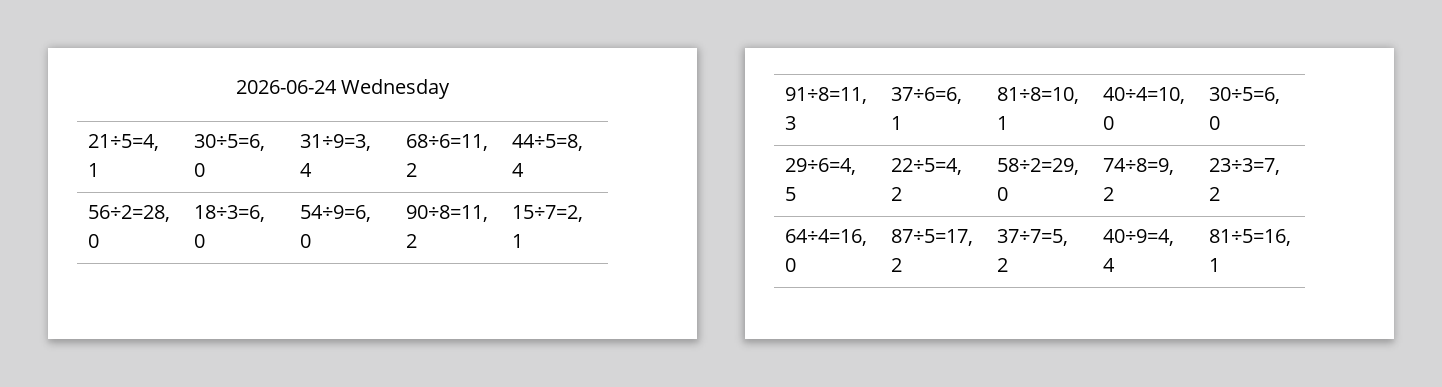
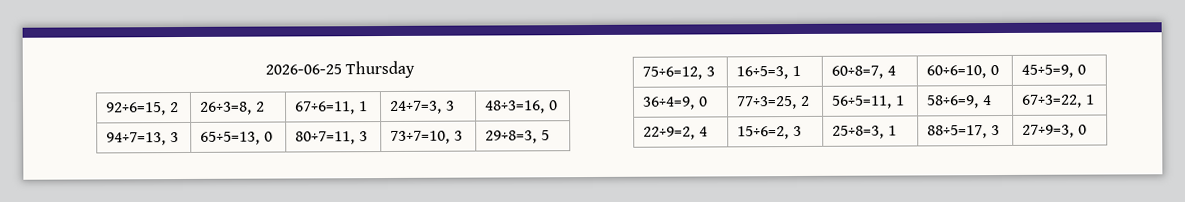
- 2026-06-24 Wednesday
- 21÷5=4, 1 | 30÷5=6, 0 | 31÷9=3, 4 | 68÷6=11, 2 | 44÷5=8, 4
- 56÷2=28, 0 | 18÷3=6, 0 | 54÷9=6, 0 | 90÷8=11, 2 | 15÷7=2, 1
- 91÷8=11, 3 | 37÷6=6, 1 | 81÷8=10, 1 | 40÷4=10, 0 | 30÷5=6, 0
- 29÷6=4, 5 | 22÷5=4, 2 | 58÷2=29, 0 | 74÷8=9, 2 | 23÷3=7, 2
- 64÷4=16, 0 | 87÷5=17, 2 | 37÷7=5, 2 | 40÷9=4, 4 | 81÷5=16, 1
+ 2026-06-25 Thursday
+ 92÷6=15, 2 | 26÷3=8, 2 | 67÷6=11, 1 | 24÷7=3, 3 | 48÷3=16, 0
+ 94÷7=13, 3 | 65÷5=13, 0 | 80÷7=11, 3 | 73÷7=10, 3 | 29÷8=3, 5
+ 75÷6=12, 3 | 16÷5=3, 1 | 60÷8=7, 4 | 60÷6=10, 0 | 45÷5=9, 0
+ 36÷4=9, 0 | 77÷3=25, 2 | 56÷5=11, 1 | 58÷6=9, 4 | 67÷3=22, 1
+ 22÷9=2, 4 | 15÷6=2, 3 | 25÷8=3, 1 | 88÷5=17, 3 | 27÷9=3, 0

